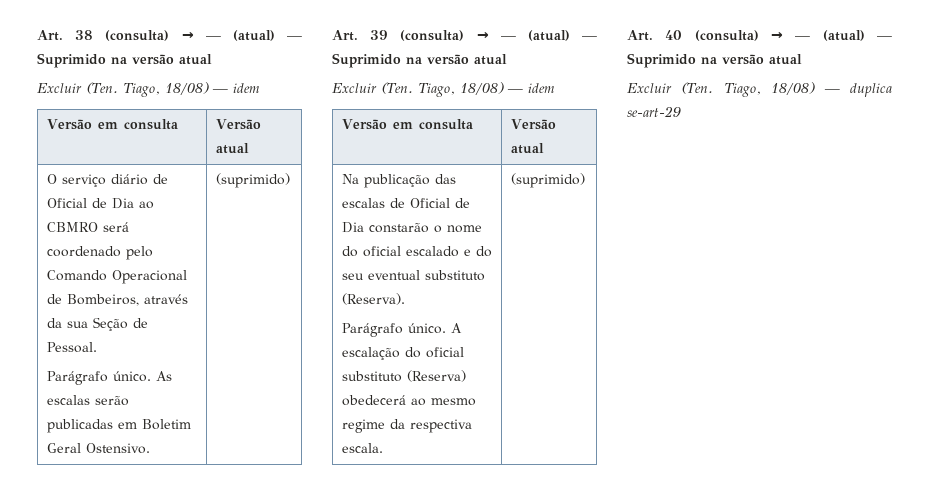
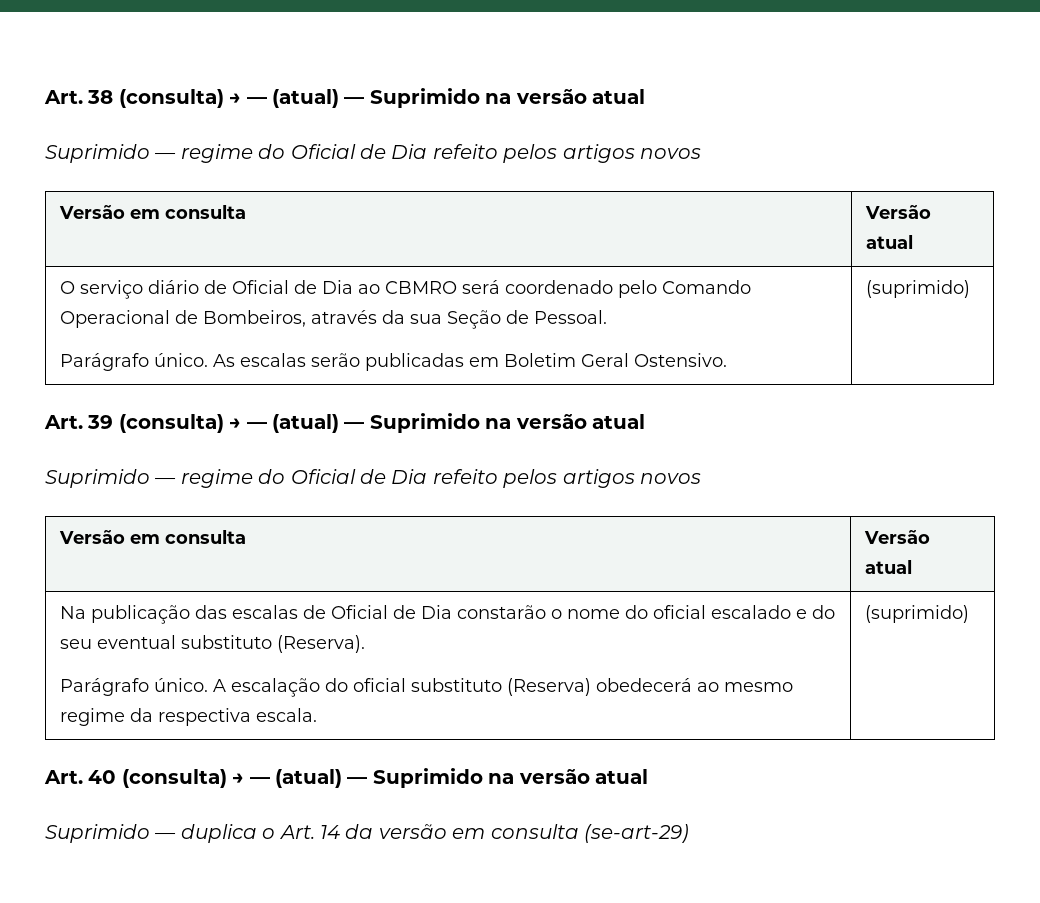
  Art. 38 (consulta) → — (atual) — Suprimido na versão atual
- Excluir (Ten. Tiago, 18/08) — idem
+ Suprimido — regime do Oficial de Dia refeito pelos artigos novos
  Art. 39 (consulta) → — (atual) — Suprimido na versão atual
- Excluir (Ten. Tiago, 18/08) — idem
+ Suprimido — regime do Oficial de Dia refeito pelos artigos novos
- Excluir (Ten. Tiago, 18/08) — duplica se-art-29
+ Suprimido — duplica o Art. 14 da versão em consulta (se-art-29)

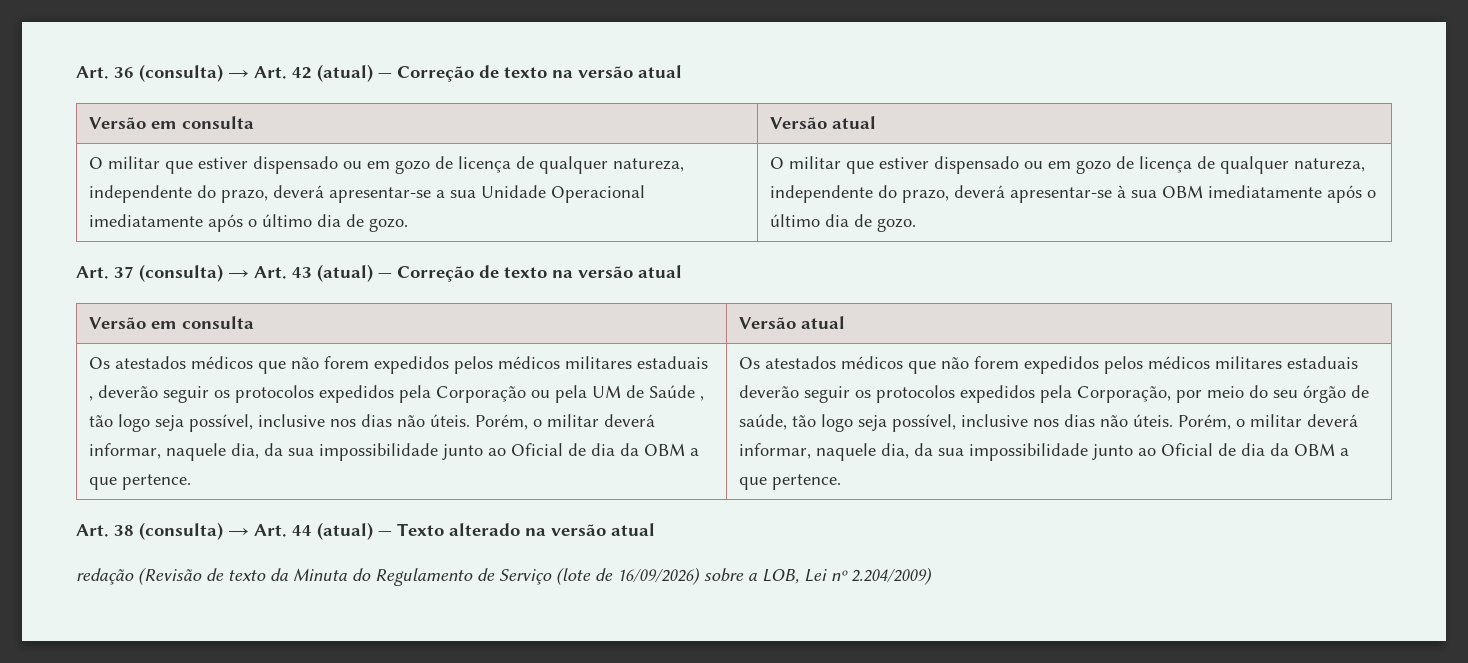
- Art. 38 (consulta) → — (atual) — Suprimido na versão atual
- Suprimido — regime do Oficial de Dia refeito pelos artigos novos
+ Art. 36 (consulta) → Art. 42 (atual) — Correção de texto na versão atual
- O serviço diário de Oficial de Dia ao CBMRO será coordenado pelo Comando Operacional de Bombeiros, através da sua Seção de Pessoal.
- Parágrafo único. As escalas serão publicadas em Boletim Geral Ostensivo. | (suprimido)
- Art. 39 (consulta) → — (atual) — Suprimido na versão atual
- Suprimido — regime do Oficial de Dia refeito pelos artigos novos
+ O militar que estiver dispensado ou em gozo de licença de qualquer natureza, independente do prazo, deverá apresentar-se a sua Unidade Operacional imediatamente após o último dia de gozo. | O militar que estiver dispensado ou em gozo de licença de qualquer natureza, independente do prazo, deverá apresentar-se à sua OBM imediatamente após o último dia de gozo.
+ Art. 37 (consulta) → Art. 43 (atual) — Correção de texto na versão atual
  Versão em consulta | Versão atual
- Na publicação das escalas de Oficial de Dia constarão o nome do oficial escalado e do seu eventual substituto (Reserva).
- Parágrafo único. A escalação do oficial substituto (Reserva) obedecerá ao mesmo regime da respectiva escala. | (suprimido)
- Art. 40 (consulta) → — (atual) — Suprimido na versão atual
- Suprimido — duplica o Art. 14 da versão em consulta (se-art-29)
+ Os atestados médicos que não forem expedidos pelos médicos militares estaduais , deverão seguir os protocolos expedidos pela Corporação ou pela UM de Saúde , tão logo seja possível, inclusive nos dias não úteis. Porém, o militar deverá informar, naquele dia, da sua impossibilidade junto ao Oficial de dia da OBM a que pertence. | Os atestados médicos que não forem expedidos pelos médicos militares estaduais deverão seguir os protocolos expedidos pela Corporação, por meio do seu órgão de saúde, tão logo seja possível, inclusive nos dias não úteis. Porém, o militar deverá informar, naquele dia, da sua impossibilidade junto ao Oficial de dia da OBM a que pertence.
+ Art. 38 (consulta) → Art. 44 (atual) — Texto alterado na versão atual
+ redação (Revisão de texto da Minuta do Regulamento de Serviço (lote de 16/09/2026) sobre a LOB, Lei nº 2.204/2009)

